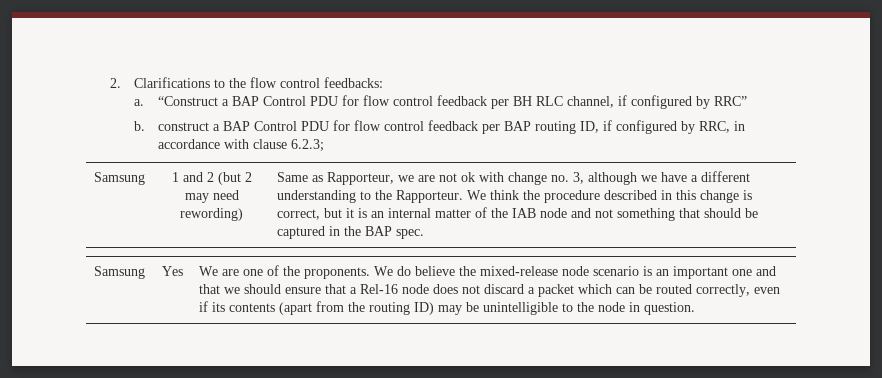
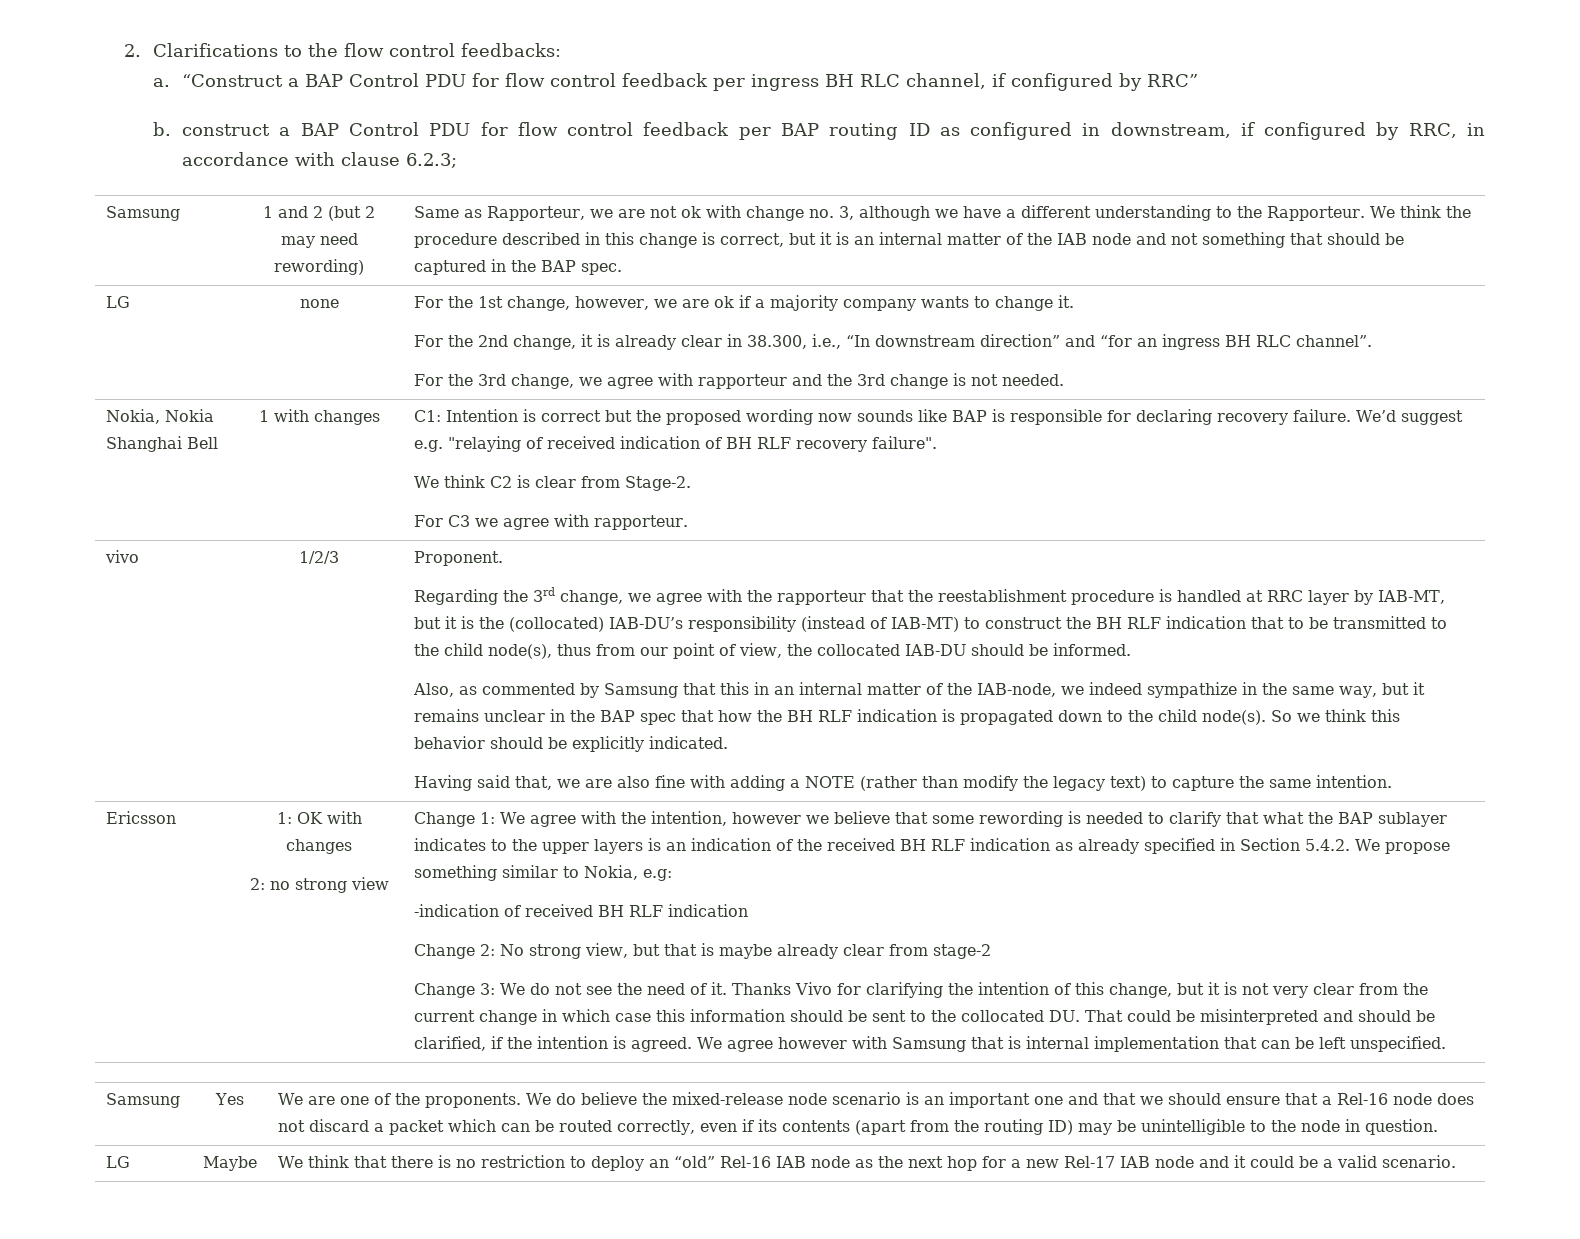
- “Construct a BAP Control PDU for flow control feedback per BH RLC channel, if configured by RRC”
+ “Construct a BAP Control PDU for flow control feedback per ingress BH RLC channel, if configured by RRC”
- b. construct a BAP Control PDU for flow control feedback per BAP routing ID, if configured by RRC, in accordance with clause 6.2.3;
+ b. construct a BAP Control PDU for flow control feedback per BAP routing ID as configured in downstream, if configured by RRC, in accordance with clause 6.2.3;
+ LG | none | For the 1st change, however, we are ok if a majority company wants to change it.
+ For the 2nd change, it is already clear in 38.300, i.e., “In downstream direction” and “for an ingress BH RLC channel”.
+ For the 3rd change, we agree with rapporteur and the 3rd change is not needed.
+ Nokia, Nokia Shanghai Bell | 1 with changes | C1: Intention is correct but the proposed wording now sounds like BAP is responsible for declaring recovery failure. We’d suggest e.g. "relaying of received indication of BH RLF recovery failure".
+ We think C2 is clear from Stage-2.
+ For C3 we agree with rapporteur.
+ vivo | 1/2/3 | Proponent.
+ Regarding the 3rd change, we agree with the rapporteur that the reestablishment procedure is handled at RRC layer by IAB-MT, but it is the (collocated) IAB-DU’s responsibility (instead of IAB-MT) to construct the BH RLF indication that to be transmitted to the child node(s), thus from our point of view, the collocated IAB-DU should be informed.
+ Also, as commented by Samsung that this in an internal matter of the IAB-node, we indeed sympathize in the same way, but it remains unclear in the BAP spec that how the BH RLF indication is propagated down to the child node(s). So we think this behavior should be explicitly indicated.
+ Having said that, we are also fine with adding a NOTE (rather than modify the legacy text) to capture the same intention.
+ Ericsson | 1: OK with changes
+ 2: no strong view | Change 1: We agree with the intention, however we believe that some rewording is needed to clarify that what the BAP sublayer indicates to the upper layers is an indication of the received BH RLF indication as already specified in Section 5.4.2. We propose something similar to Nokia, e.g:
+ -indication of received BH RLF indication
+ Change 2: No strong view, but that is maybe already clear from stage-2
+ Change 3: We do not see the need of it. Thanks Vivo for clarifying the intention of this change, but it is not very clear from the current change in which case this information should be sent to the collocated DU. That could be misinterpreted and should be clarified, if the intention is agreed. We agree however with Samsung that is internal implementation that can be left unspecified.
+ LG | Maybe | We think that there is no restriction to deploy an “old” Rel-16 IAB node as the next hop for a new Rel-17 IAB node and it could be a valid scenario.

